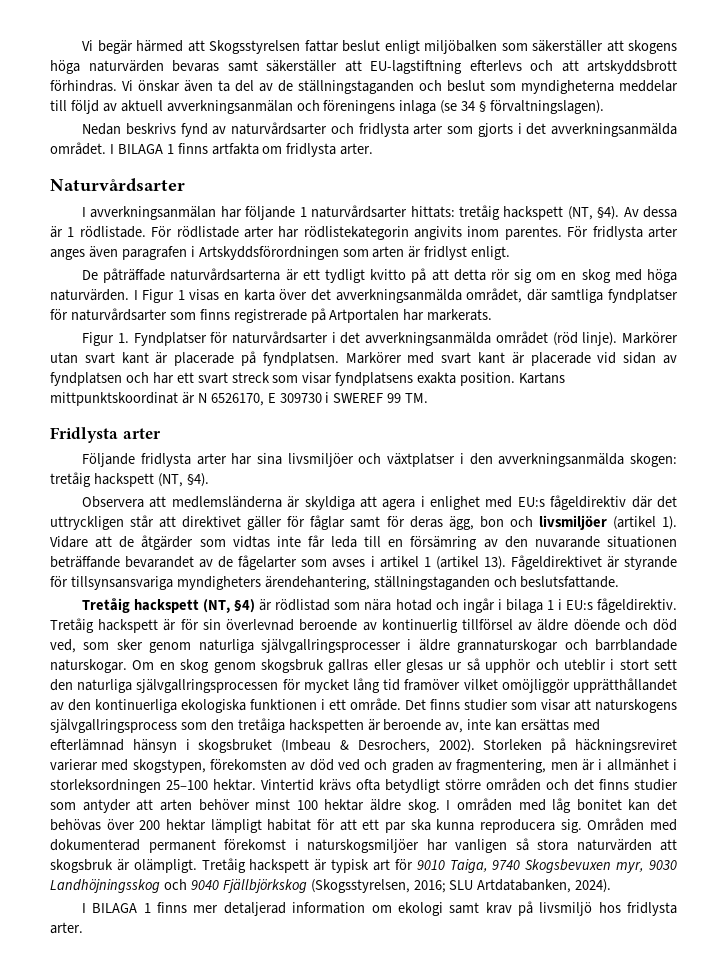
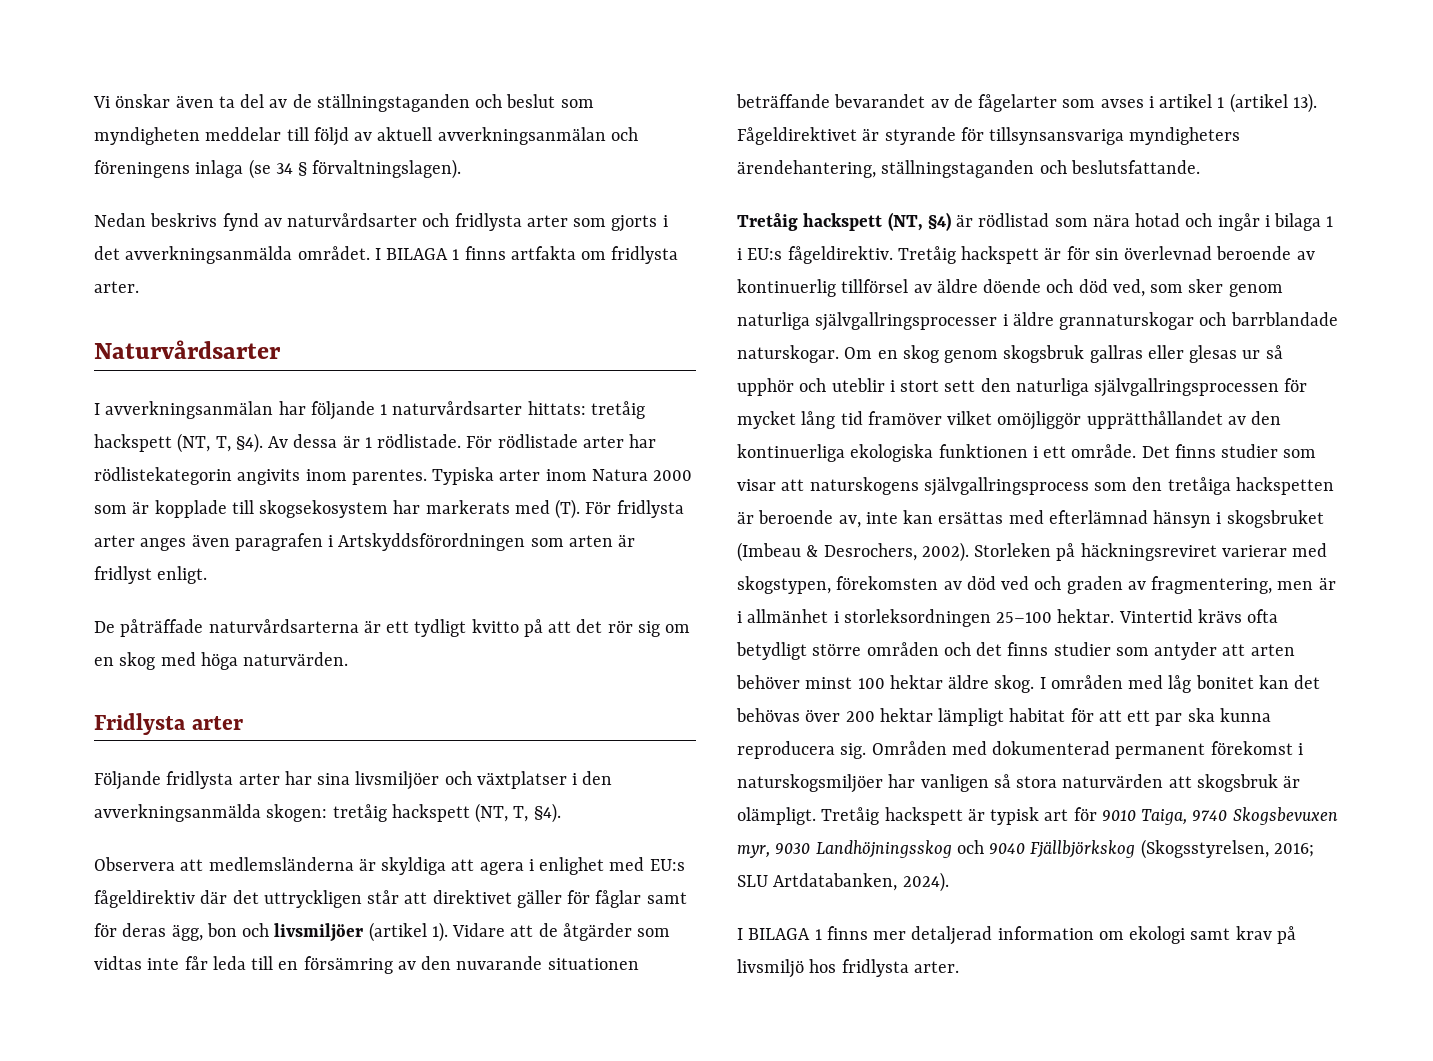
- Vi begär härmed att Skogsstyrelsen fattar beslut enligt miljöbalken som säkerställer att skogens höga naturvärden bevaras samt säkerställer att EU-lagstiftning efterlevs och att artskyddsbrott förhindras. Vi önskar även ta del av de ställningstaganden och beslut som myndigheterna meddelar till följd av aktuell avverkningsanmälan och föreningens inlaga (se 34 § förvaltningslagen).
+ Vi önskar även ta del av de ställningstaganden och beslut som myndigheten meddelar till följd av aktuell avverkningsanmälan och föreningens inlaga (se 34 § förvaltningslagen).
- I avverkningsanmälan har följande 1 naturvårdsarter hittats: tretåig hackspett (NT, §4).
+ I avverkningsanmälan har följande 1 naturvårdsarter hittats: tretåig hackspett (NT, T, §4).
- För fridlysta arter anges även paragrafen i Artskyddsförordningen som arten är fridlyst enligt.
+ Typiska arter inom Natura 2000 som är kopplade till skogsekosystem har markerats med (T). För fridlysta arter anges även paragrafen i Artskyddsförordningen som arten är fridlyst enligt.
- De påträffade naturvårdsarterna är ett tydligt kvitto på att detta rör sig om en skog med höga naturvärden. I Figur 1 visas en karta över det avverkningsanmälda området, där samtliga fyndplatser för naturvårdsarter som finns registrerade på Artportalen har markerats.
- Figur 1. Fyndplatser för naturvårdsarter i det avverkningsanmälda området (röd linje). Markörer utan svart kant är placerade på fyndplatsen. Markörer med svart kant är placerade vid sidan av fyndplatsen och har ett svart streck som visar fyndplatsens exakta position. Kartans mittpunktskoordinat är N 6526170, E 309730 i SWEREF 99 TM.
+ De påträffade naturvårdsarterna är ett tydligt kvitto på att det rör sig om en skog med höga naturvärden.
- Följande fridlysta arter har sina livsmiljöer och växtplatser i den avverkningsanmälda skogen: tretåig hackspett (NT, §4).
+ Följande fridlysta arter har sina livsmiljöer och växtplatser i den avverkningsanmälda skogen: tretåig hackspett (NT, T, §4).

